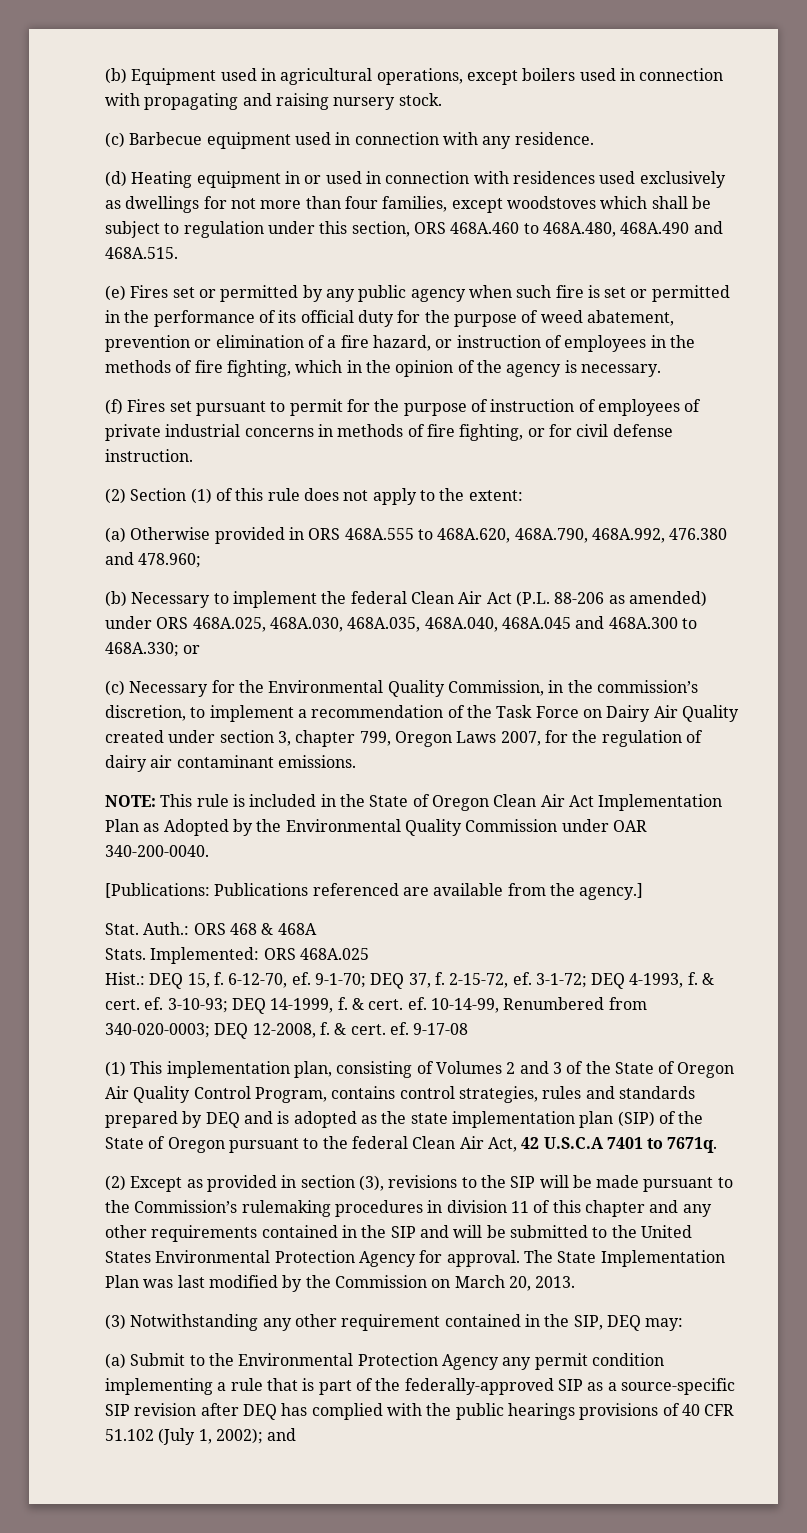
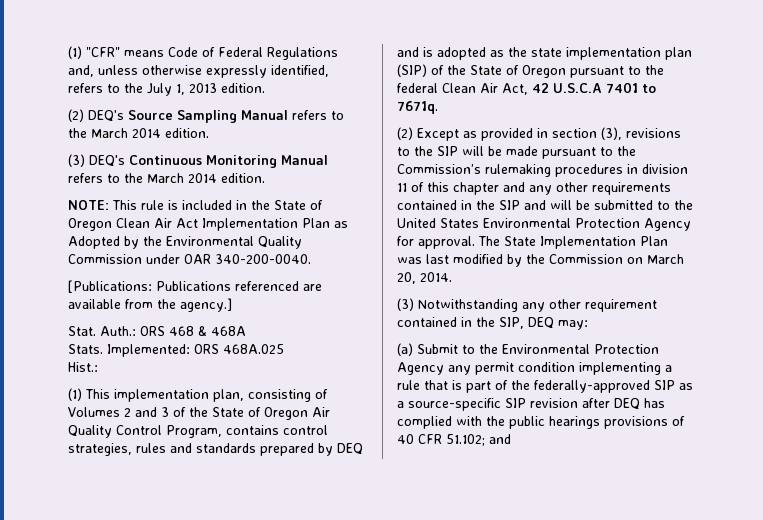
- (b) Equipment used in agricultural operations, except boilers used in connection with propagating and raising nursery stock.
- (c) Barbecue equipment used in connection with any residence.
- (d) Heating equipment in or used in connection with residences used exclusively as dwellings for not more than four families, except woodstoves which shall be subject to regulation under this section, ORS 468A.460 to 468A.480, 468A.490 and 468A.515.
- (e) Fires set or permitted by any public agency when such fire is set or permitted in the performance of its official duty for the purpose of weed abatement, prevention or elimination of a fire hazard, or instruction of employees in the methods of fire fighting, which in the opinion of the agency is necessary.
- (f) Fires set pursuant to permit for the purpose of instruction of employees of private industrial concerns in methods of fire fighting, or for civil defense instruction.
- (2) Section (1) of this rule does not apply to the extent:
- (a) Otherwise provided in ORS 468A.555 to 468A.620, 468A.790, 468A.992, 476.380 and 478.960;
- (b) Necessary to implement the federal Clean Air Act (P.L. 88-206 as amended) under ORS 468A.025, 468A.030, 468A.035, 468A.040, 468A.045 and 468A.300 to 468A.330; or
- (c) Necessary for the Environmental Quality Commission, in the commission’s discretion, to implement a recommendation of the Task Force on Dairy Air Quality created under section 3, chapter 799, Oregon Laws 2007, for the regulation of dairy air contaminant emissions.
+ (1) "CFR" means Code of Federal Regulations and, unless otherwise expressly identified, refers to the July 1, 2013 edition.
+ (2) DEQ's Source Sampling Manual refers to the March 2014 edition.
+ (3) DEQ's Continuous Monitoring Manual refers to the March 2014 edition.
- Hist.: DEQ 15, f. 6-12-70, ef. 9-1-70; DEQ 37, f. 2-15-72, ef. 3-1-72; DEQ 4-1993, f. & cert. ef. 3-10-93; DEQ 14-1999, f. & cert. ef. 10-14-99, Renumbered from 340-020-0003; DEQ 12-2008, f. & cert. ef. 9-17-08
+ Hist.:
- The State Implementation Plan was last modified by the Commission on March 20, 2013.
+ The State Implementation Plan was last modified by the Commission on March 20, 2014.
- (a) Submit to the Environmental Protection Agency any permit condition implementing a rule that is part of the federally-approved SIP as a source-specific SIP revision after DEQ has complied with the public hearings provisions of 40 CFR 51.102 (July 1, 2002); and
+ (a) Submit to the Environmental Protection Agency any permit condition implementing a rule that is part of the federally-approved SIP as a source-specific SIP revision after DEQ has complied with the public hearings provisions of 40 CFR 51.102; and

